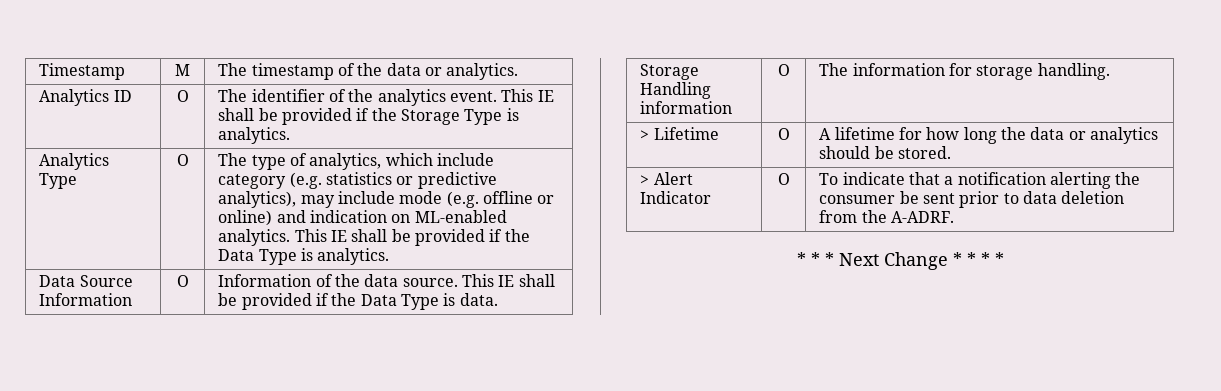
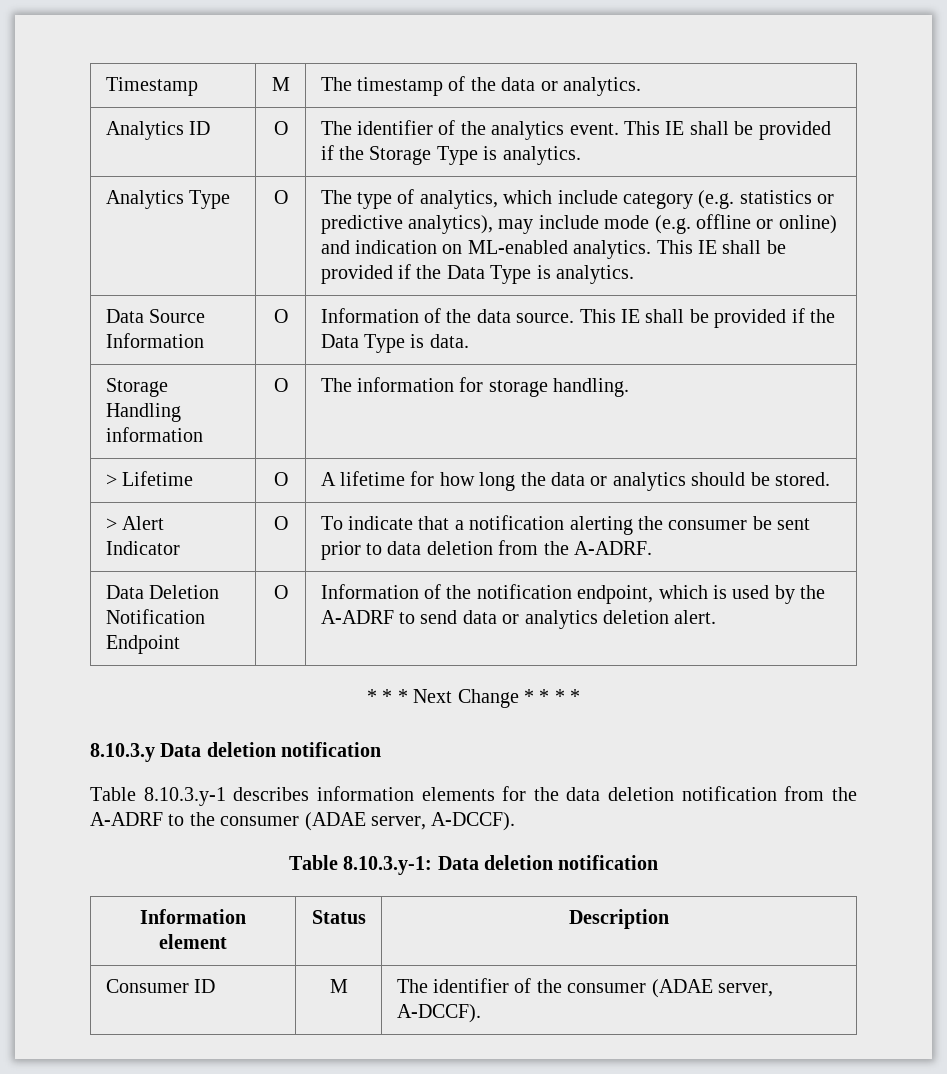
+ Data Deletion Notification Endpoint | O | Information of the notification endpoint, which is used by the A-ADRF to send data or analytics deletion alert.
+ 8.10.3.y Data deletion notification
+ Table 8.10.3.y-1 describes information elements for the data deletion notification from the A-ADRF to the consumer (ADAE server, A-DCCF).
+ Table 8.10.3.y-1: Data deletion notification
+ Information element | Status | Description
+ Consumer ID | M | The identifier of the consumer (ADAE server, A-DCCF).

